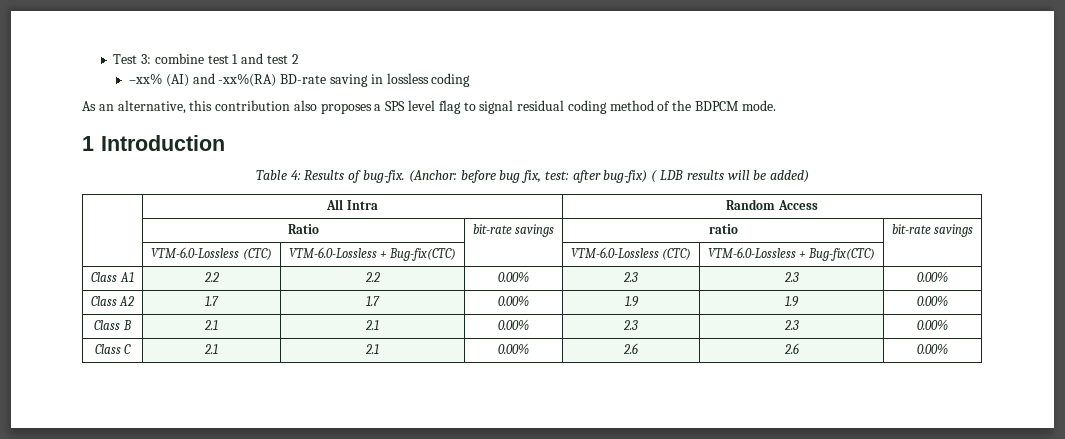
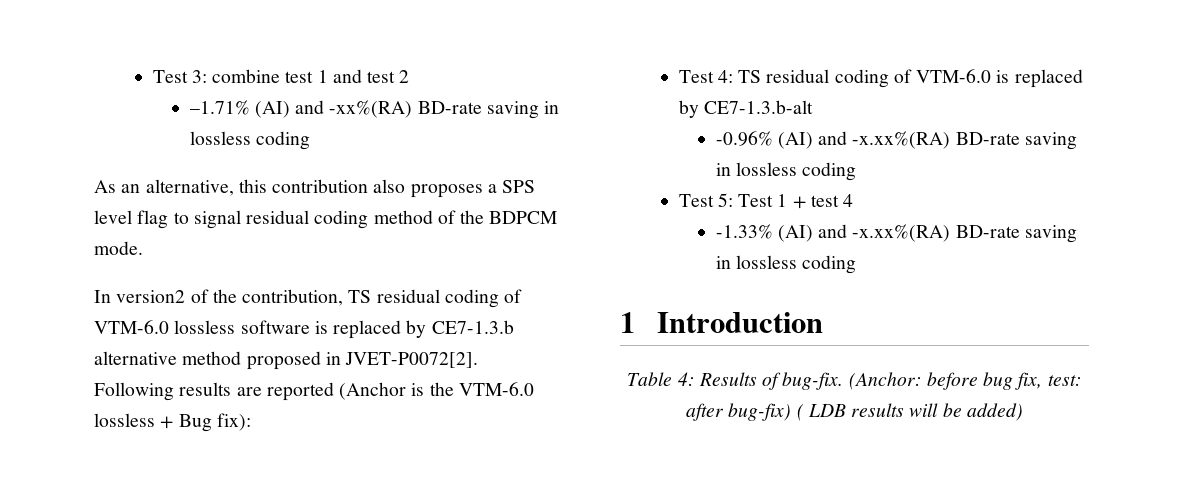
- –xx% (AI) and -xx%(RA) BD-rate saving in lossless coding
+ –1.71% (AI) and -xx%(RA) BD-rate saving in lossless coding
+ In version2 of the contribution, TS residual coding of VTM-6.0 lossless software is replaced by CE7-1.3.b alternative method proposed in JVET-P0072[2]. Following results are reported (Anchor is the VTM-6.0 lossless + Bug fix):
+ Test 4: TS residual coding of VTM-6.0 is replaced by CE7-1.3.b-alt
+ -0.96% (AI) and -x.xx%(RA) BD-rate saving in lossless coding
+ Test 5: Test 1 + test 4
+ -1.33% (AI) and -x.xx%(RA) BD-rate saving in lossless coding
- | All Intra | Random Access
- | Ratio | bit-rate savings | ratio | bit-rate savings
- | VTM-6.0-Lossless (CTC) | VTM-6.0-Lossless + Bug-fix(CTC) | | VTM-6.0-Lossless (CTC) | VTM-6.0-Lossless + Bug-fix(CTC) |
- Class A1 | 2.2 | 2.2 | 0.00% | 2.3 | 2.3 | 0.00%
- Class A2 | 1.7 | 1.7 | 0.00% | 1.9 | 1.9 | 0.00%
- Class B | 2.1 | 2.1 | 0.00% | 2.3 | 2.3 | 0.00%
- Class C | 2.1 | 2.1 | 0.00% | 2.6 | 2.6 | 0.00%

